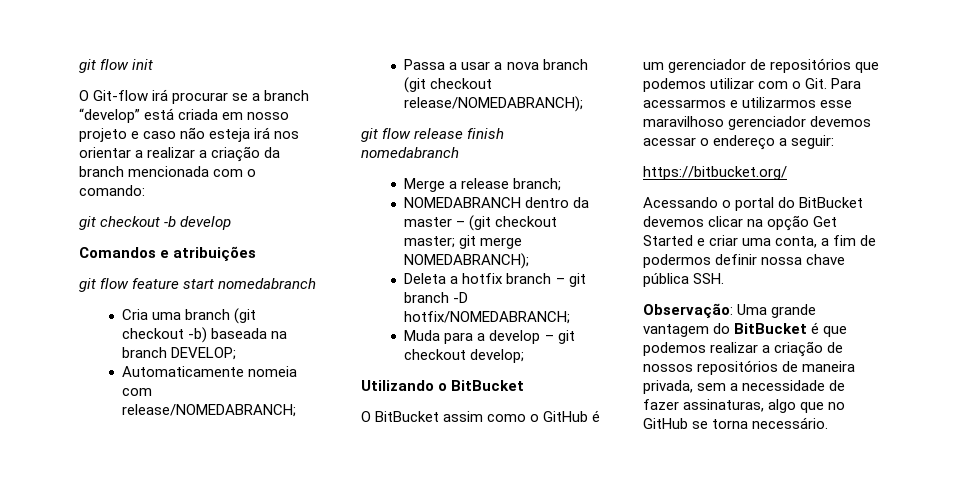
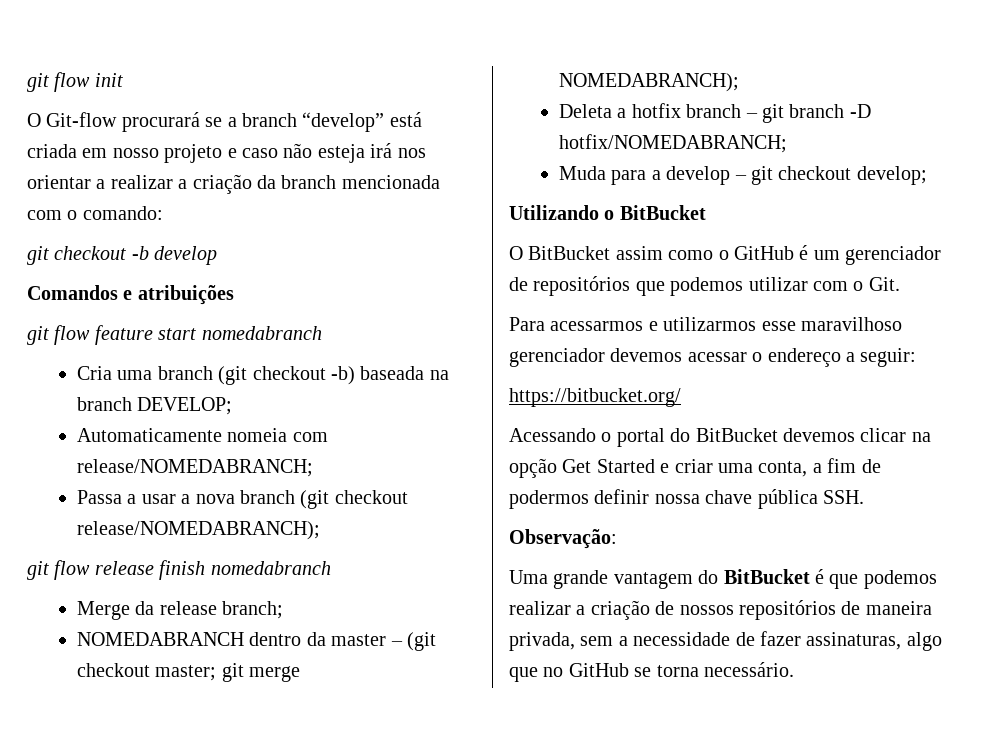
- O Git-flow irá procurar se a branch “develop” está criada em nosso projeto e caso não esteja irá nos orientar a realizar a criação da branch mencionada com o comando:
+ O Git-flow procurará se a branch “develop” está criada em nosso projeto e caso não esteja irá nos orientar a realizar a criação da branch mencionada com o comando:
- Merge a release branch;
+ Merge da release branch;
- O BitBucket assim como o GitHub é um gerenciador de repositórios que podemos utilizar com o Git. Para acessarmos e utilizarmos esse maravilhoso gerenciador devemos acessar o endereço a seguir:
+ O BitBucket assim como o GitHub é um gerenciador de repositórios que podemos utilizar com o Git.
+ Para acessarmos e utilizarmos esse maravilhoso gerenciador devemos acessar o endereço a seguir:
- Observação: Uma grande vantagem do BitBucket é que podemos realizar a criação de nossos repositórios de maneira privada, sem a necessidade de fazer assinaturas, algo que no GitHub se torna necessário.
+ Observação:
+ Uma grande vantagem do BitBucket é que podemos realizar a criação de nossos repositórios de maneira privada, sem a necessidade de fazer assinaturas, algo que no GitHub se torna necessário.

